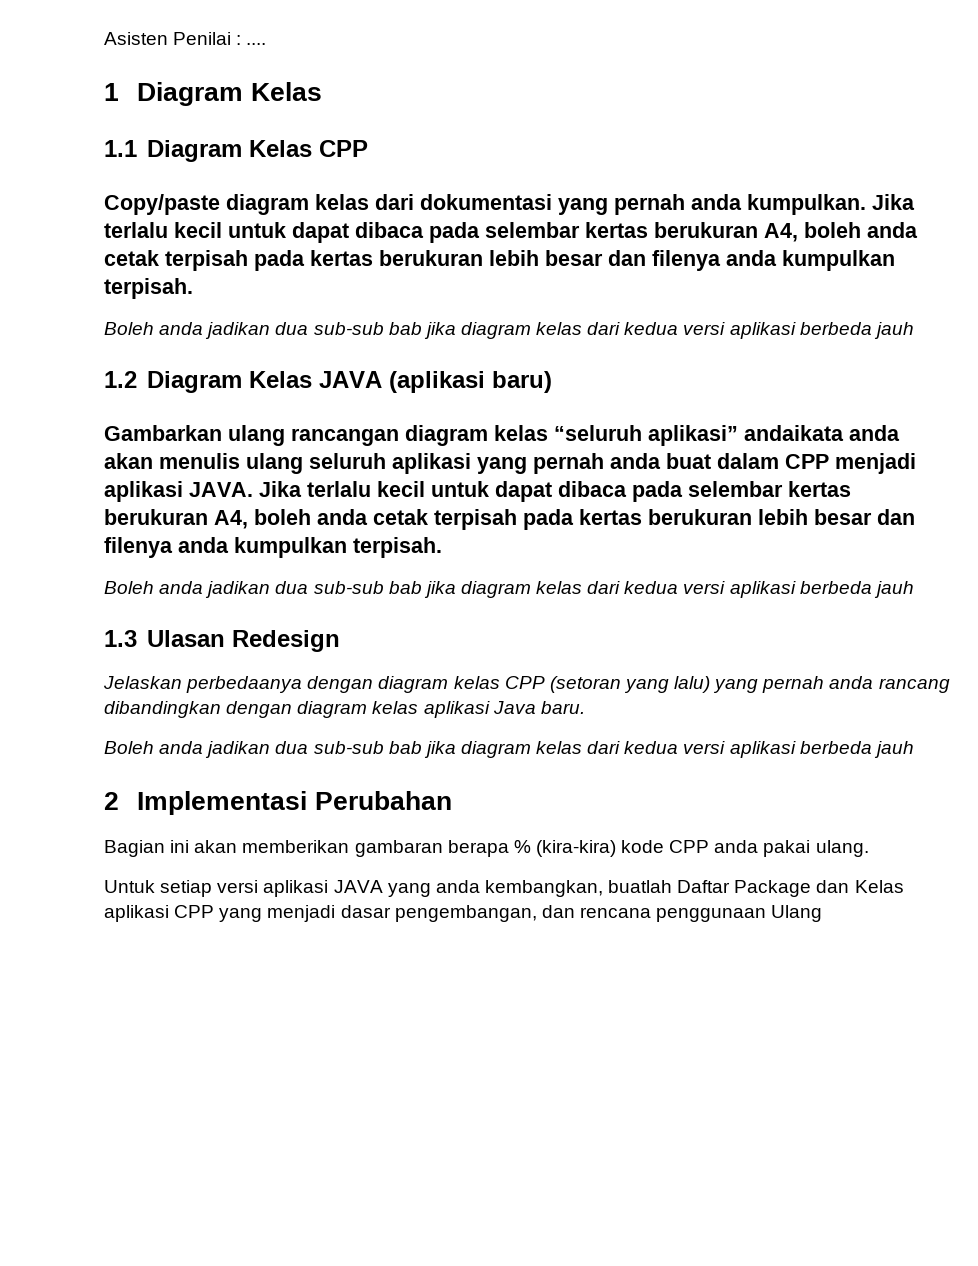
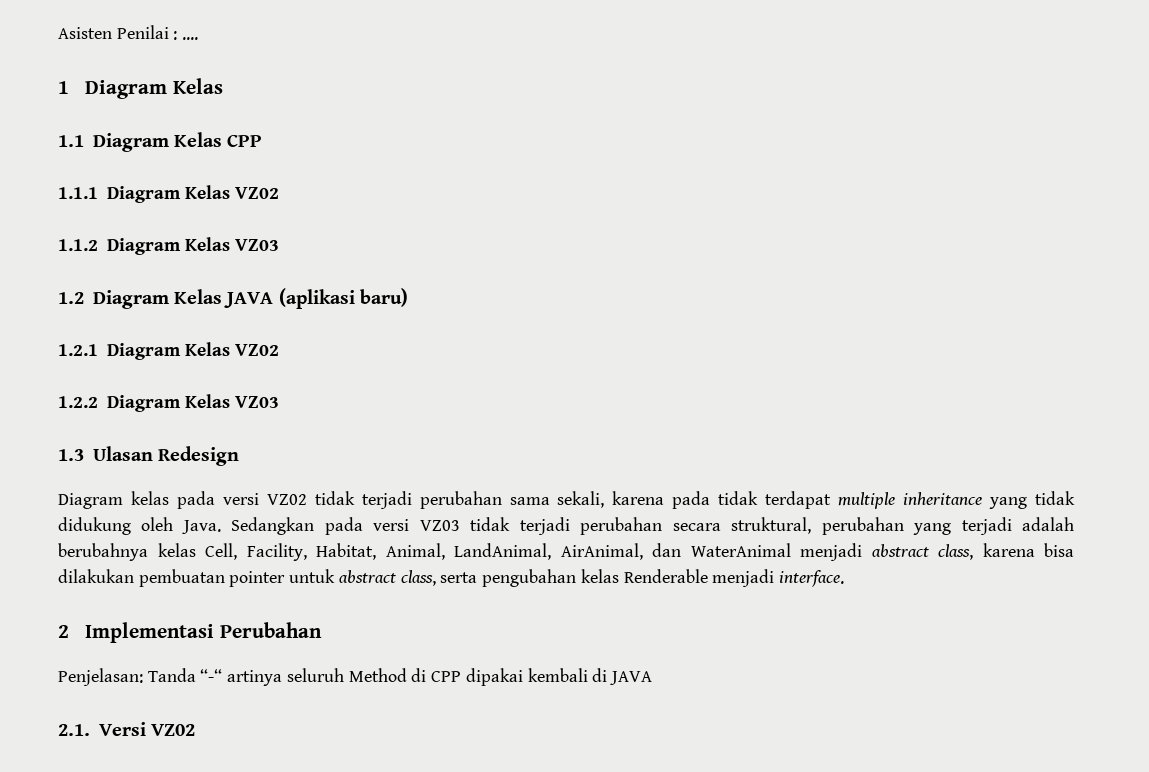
- Copy/paste diagram kelas dari dokumentasi yang pernah anda kumpulkan. Jika terlalu kecil untuk dapat dibaca pada selembar kertas berukuran A4, boleh anda cetak terpisah pada kertas berukuran lebih besar dan filenya anda kumpulkan terpisah.
- Boleh anda jadikan dua sub-sub bab jika diagram kelas dari kedua versi aplikasi berbeda jauh
+ 1.1.1 Diagram Kelas VZ02
+ 1.1.2 Diagram Kelas VZ03
- Gambarkan ulang rancangan diagram kelas “seluruh aplikasi” andaikata anda akan menulis ulang seluruh aplikasi yang pernah anda buat dalam CPP menjadi aplikasi JAVA. Jika terlalu kecil untuk dapat dibaca pada selembar kertas berukuran A4, boleh anda cetak terpisah pada kertas berukuran lebih besar dan filenya anda kumpulkan terpisah.
- Boleh anda jadikan dua sub-sub bab jika diagram kelas dari kedua versi aplikasi berbeda jauh
+ 1.2.1 Diagram Kelas VZ02
+ 1.2.2 Diagram Kelas VZ03
  1.3 Ulasan Redesign
- Jelaskan perbedaanya dengan diagram kelas CPP (setoran yang lalu) yang pernah anda rancang dibandingkan dengan diagram kelas aplikasi Java baru.
- Boleh anda jadikan dua sub-sub bab jika diagram kelas dari kedua versi aplikasi berbeda jauh
+ Diagram kelas pada versi VZ02 tidak terjadi perubahan sama sekali, karena pada tidak terdapat multiple inheritance yang tidak didukung oleh Java. Sedangkan pada versi VZ03 tidak terjadi perubahan secara struktural, perubahan yang terjadi adalah berubahnya kelas Cell, Facility, Habitat, Animal, LandAnimal, AirAnimal, dan WaterAnimal menjadi abstract class, karena bisa dilakukan pembuatan pointer untuk abstract class, serta pengubahan kelas Renderable menjadi interface.
  2 Implementasi Perubahan
- Bagian ini akan memberikan gambaran berapa % (kira-kira) kode CPP anda pakai ulang.
- Untuk setiap versi aplikasi JAVA yang anda kembangkan, buatlah Daftar Package dan Kelas aplikasi CPP yang menjadi dasar pengembangan, dan rencana penggunaan Ulang
+ Penjelasan: Tanda “-“ artinya seluruh Method di CPP dipakai kembali di JAVA
+ 2.1. Versi VZ02

